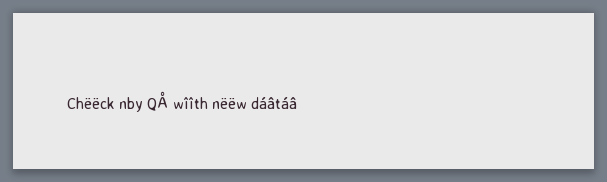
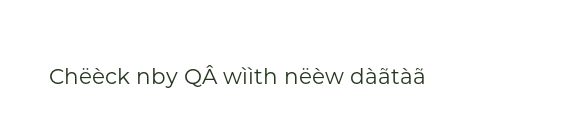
- Chëëck nby QÅ wîîth nëëw dáâtáâ
+ Chëèck nby QÂ wììth nëèw dàãtàã

